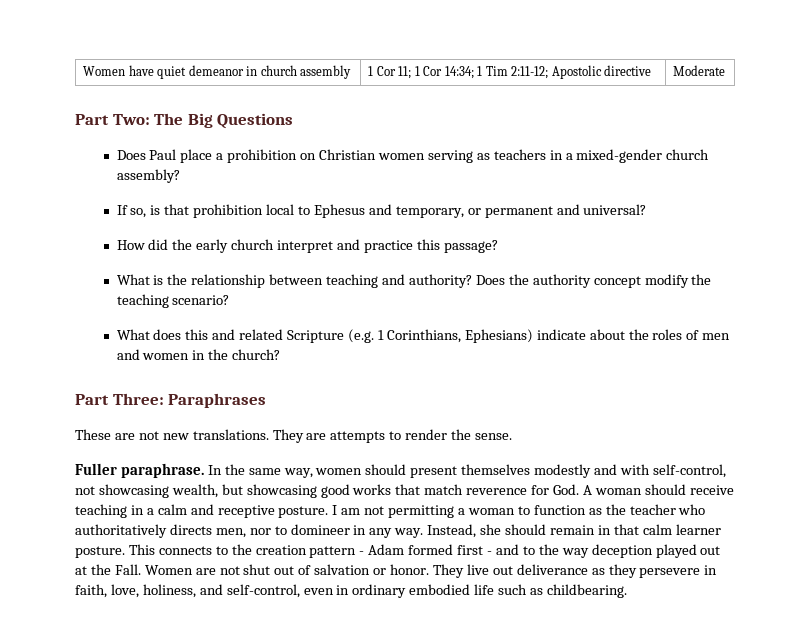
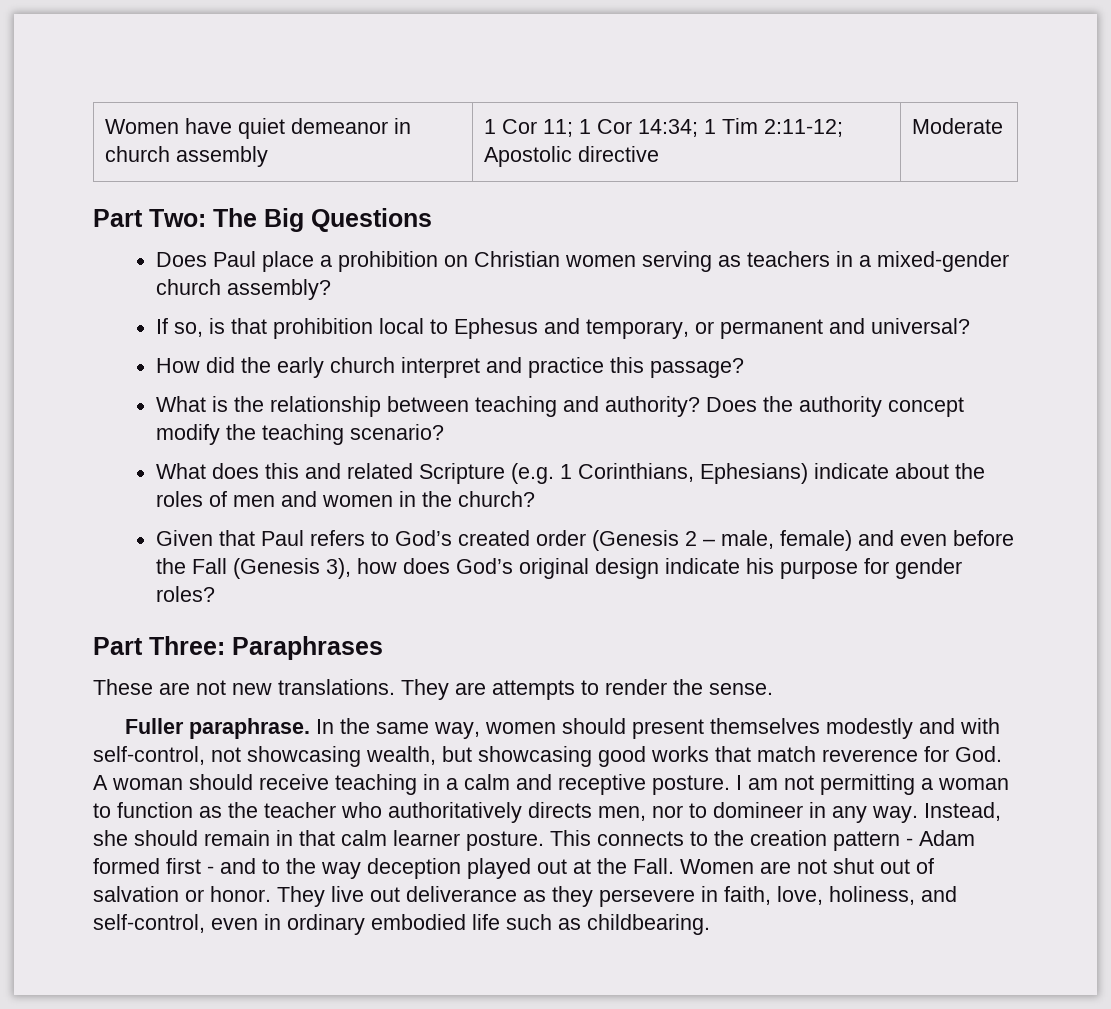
+ Given that Paul refers to God’s created order (Genesis 2 – male, female) and even before the Fall (Genesis 3), how does God’s original design indicate his purpose for gender roles?

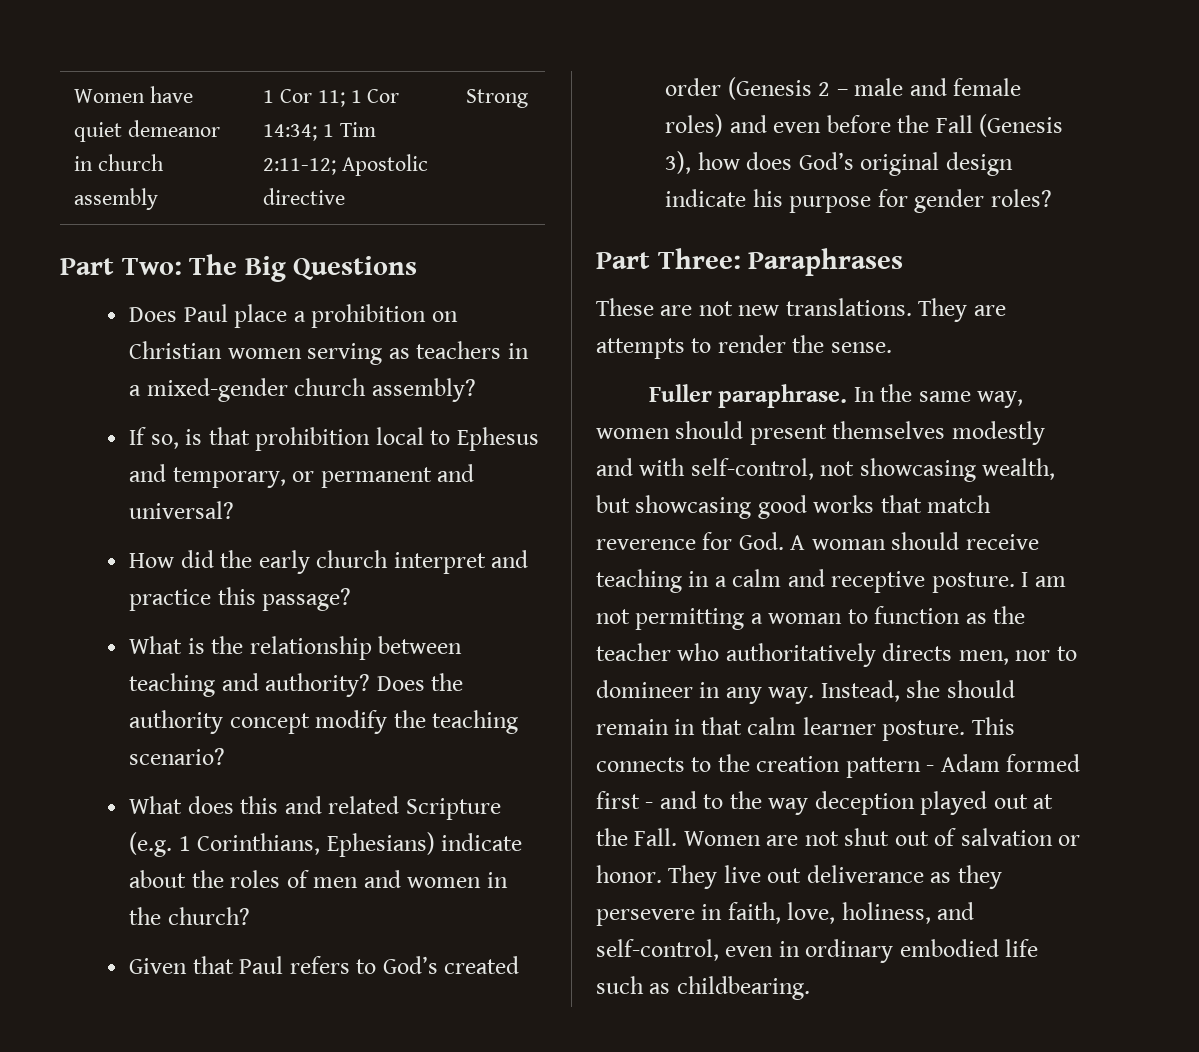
- Women have quiet demeanor in church assembly | 1 Cor 11; 1 Cor 14:34; 1 Tim 2:11-12; Apostolic directive | Moderate
+ Women have quiet demeanor in church assembly | 1 Cor 11; 1 Cor 14:34; 1 Tim 2:11-12; Apostolic directive | Strong
- Given that Paul refers to God’s created order (Genesis 2 – male, female) and even before the Fall (Genesis 3), how does God’s original design indicate his purpose for gender roles?
+ Given that Paul refers to God’s created order (Genesis 2 – male and female roles) and even before the Fall (Genesis 3), how does God’s original design indicate his purpose for gender roles?

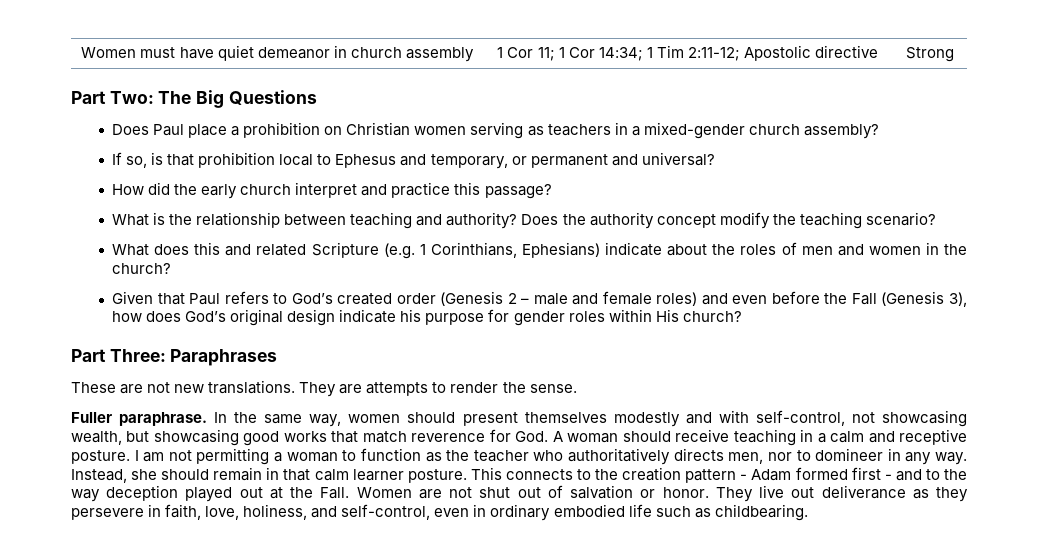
- Women have quiet demeanor in church assembly | 1 Cor 11; 1 Cor 14:34; 1 Tim 2:11-12; Apostolic directive | Strong
+ Women must have quiet demeanor in church assembly | 1 Cor 11; 1 Cor 14:34; 1 Tim 2:11-12; Apostolic directive | Strong
- Given that Paul refers to God’s created order (Genesis 2 – male and female roles) and even before the Fall (Genesis 3), how does God’s original design indicate his purpose for gender roles?
+ Given that Paul refers to God’s created order (Genesis 2 – male and female roles) and even before the Fall (Genesis 3), how does God’s original design indicate his purpose for gender roles within His church?

